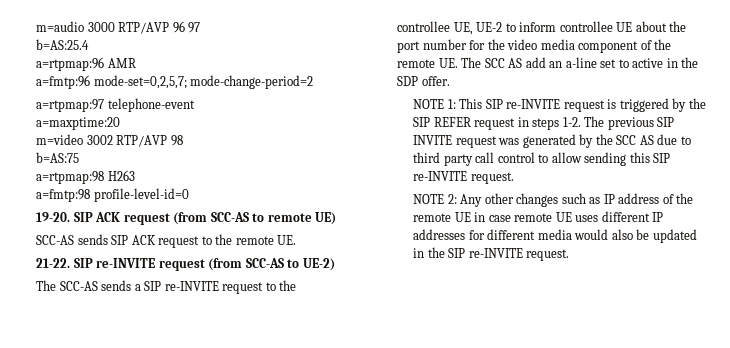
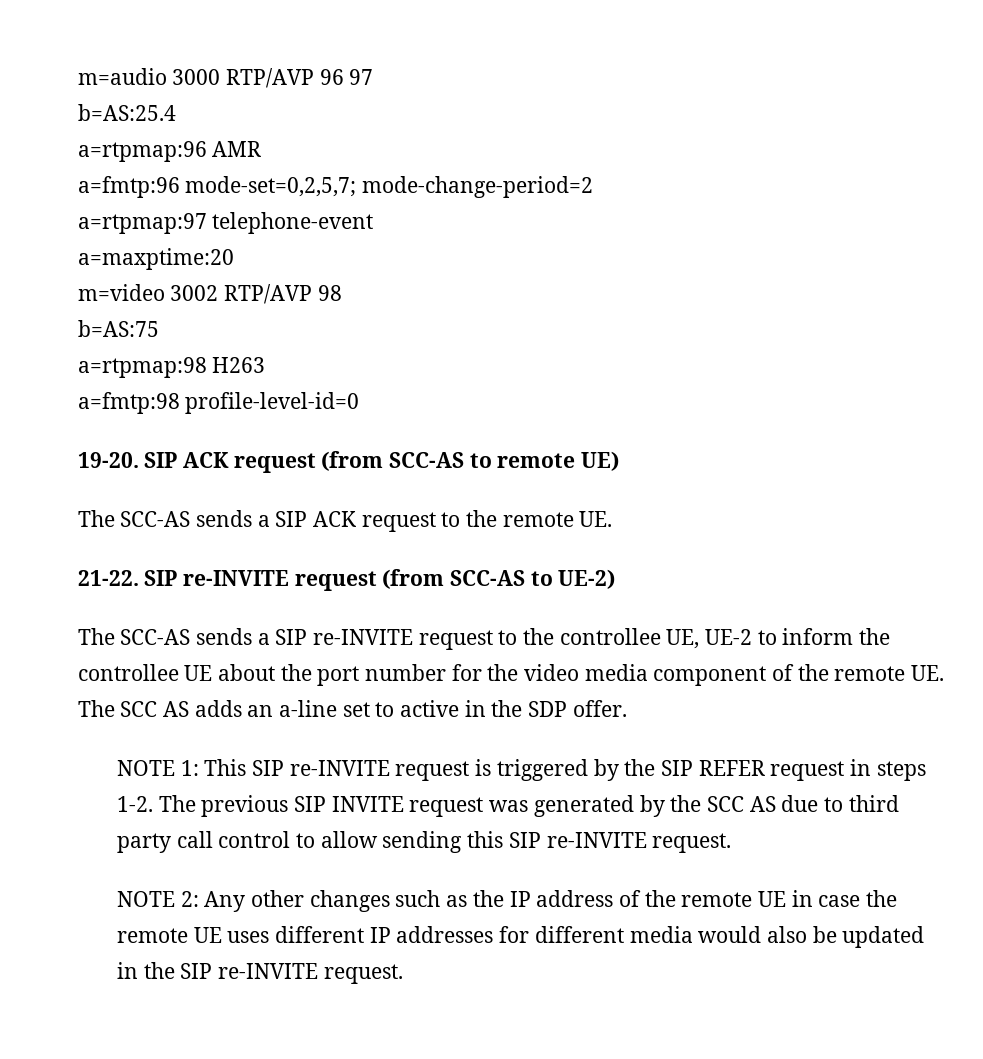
- SCC-AS sends SIP ACK request to the remote UE.
+ The SCC-AS sends a SIP ACK request to the remote UE.
- The SCC-AS sends a SIP re-INVITE request to the controllee UE, UE-2 to inform controllee UE about the port number for the video media component of the remote UE. The SCC AS add an a-line set to active in the SDP offer.
+ The SCC-AS sends a SIP re-INVITE request to the controllee UE, UE-2 to inform the controllee UE about the port number for the video media component of the remote UE. The SCC AS adds an a-line set to active in the SDP offer.
- NOTE 2: Any other changes such as IP address of the remote UE in case remote UE uses different IP addresses for different media would also be updated in the SIP re-INVITE request.
+ NOTE 2: Any other changes such as the IP address of the remote UE in case the remote UE uses different IP addresses for different media would also be updated in the SIP re-INVITE request.

